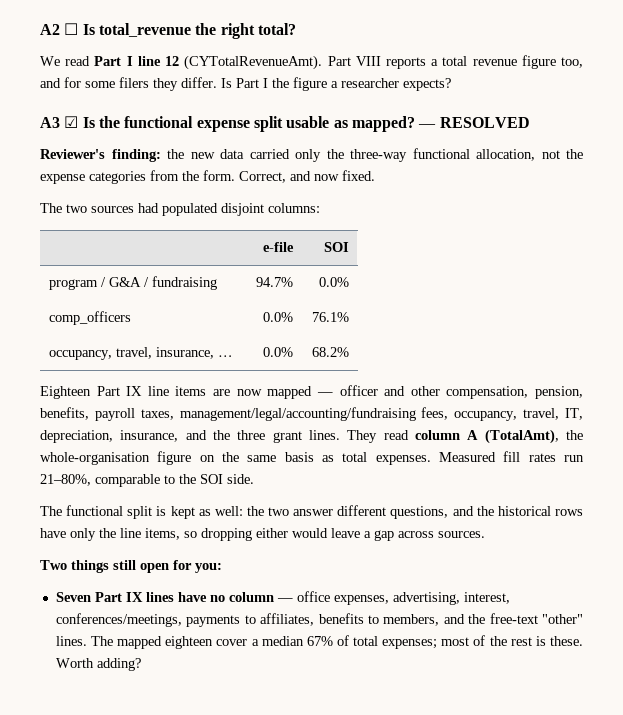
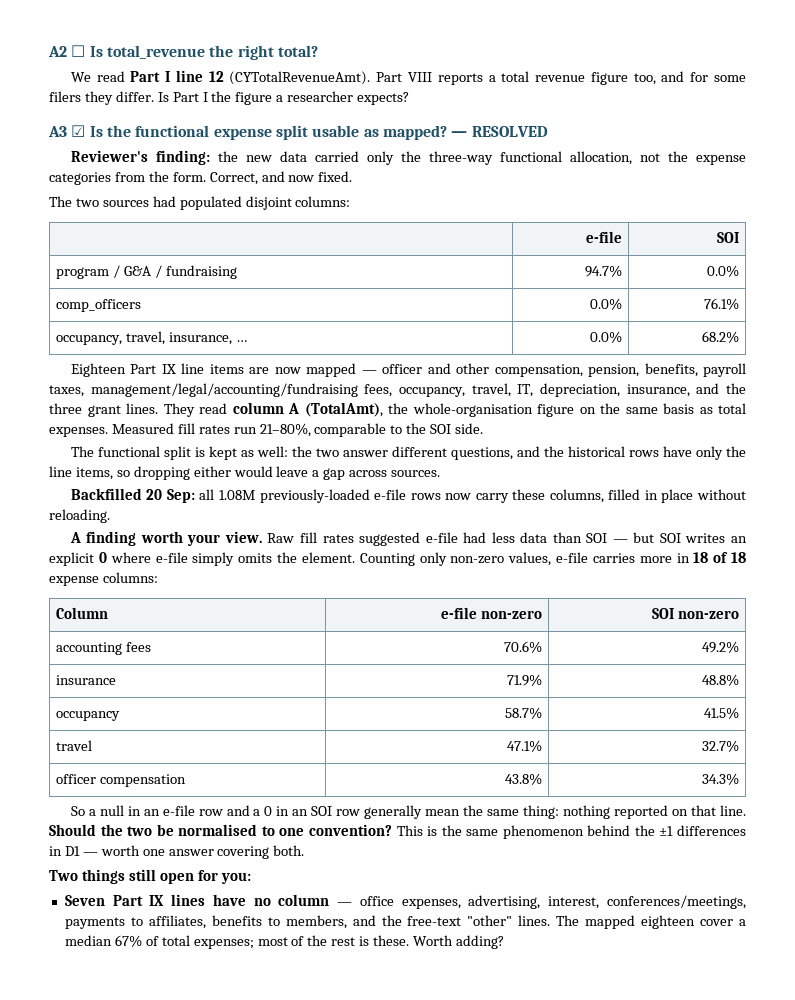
+ Backfilled 20 Sep: all 1.08M previously-loaded e-file rows now carry these columns, filled in place without reloading.
+ A finding worth your view. Raw fill rates suggested e-file had less data than SOI — but SOI writes an explicit 0 where e-file simply omits the element. Counting only non-zero values, e-file carries more in 18 of 18 expense columns:
+ Column | e-file non-zero | SOI non-zero
+ accounting fees | 70.6% | 49.2%
+ insurance | 71.9% | 48.8%
+ occupancy | 58.7% | 41.5%
+ travel | 47.1% | 32.7%
+ officer compensation | 43.8% | 34.3%
+ So a null in an e-file row and a 0 in an SOI row generally mean the same thing: nothing reported on that line. Should the two be normalised to one convention? This is the same phenomenon behind the ±1 differences in D1 — worth one answer covering both.

